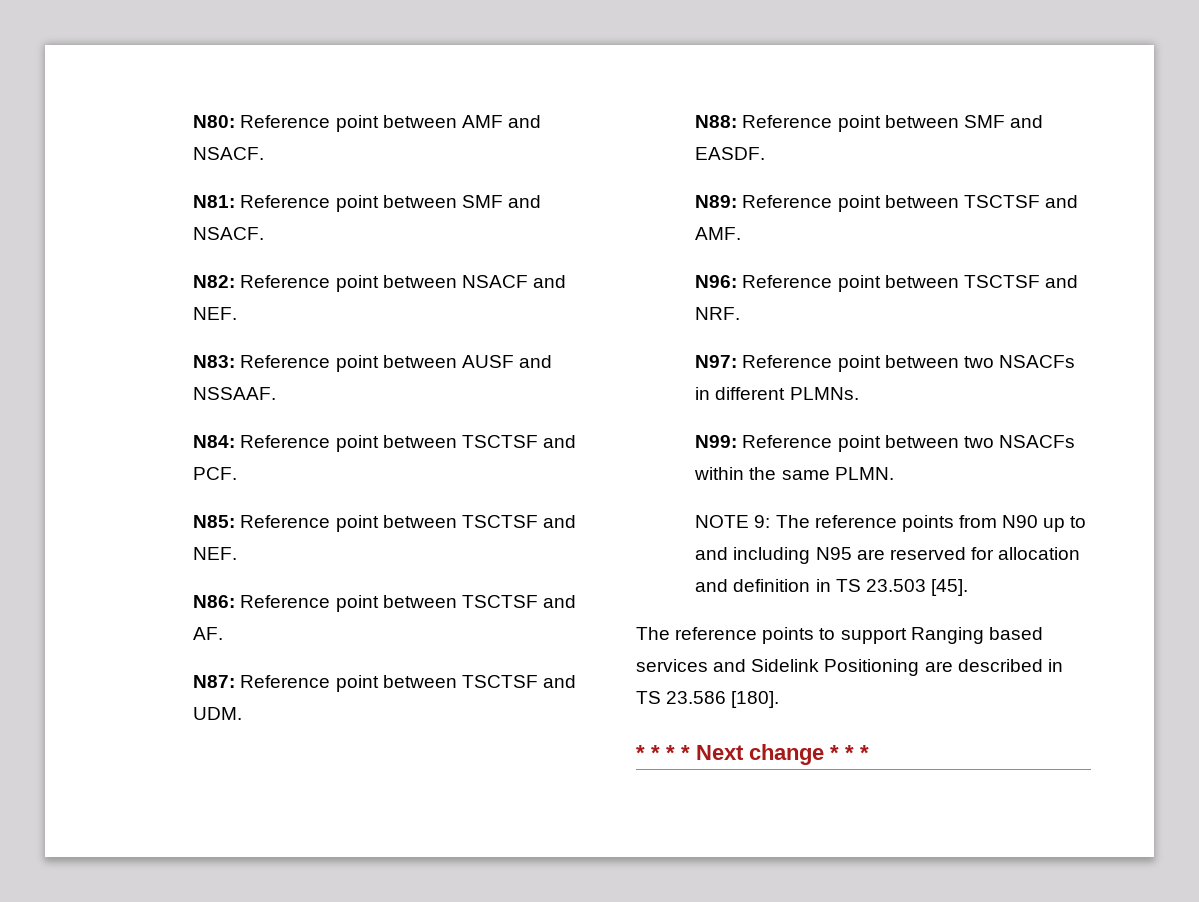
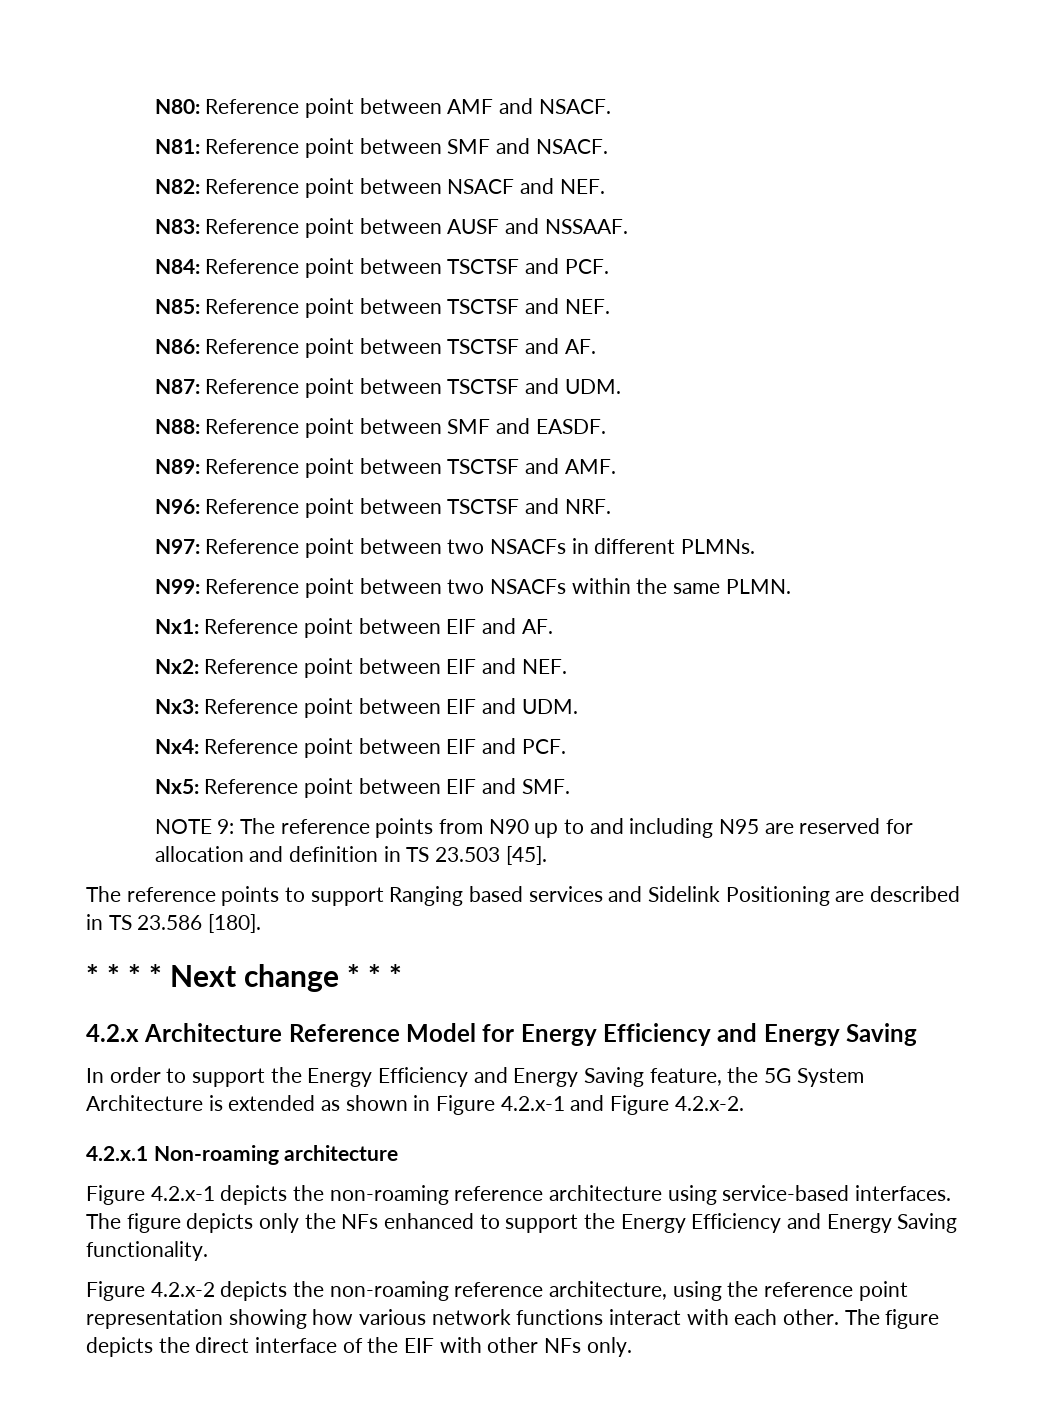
+ Nx1: Reference point between EIF and AF.
+ Nx2: Reference point between EIF and NEF.
+ Nx3: Reference point between EIF and UDM.
+ Nx4: Reference point between EIF and PCF.
+ Nx5: Reference point between EIF and SMF.
+ 4.2.x Architecture Reference Model for Energy Efficiency and Energy Saving
+ In order to support the Energy Efficiency and Energy Saving feature, the 5G System Architecture is extended as shown in Figure 4.2.x-1 and Figure 4.2.x-2.
+ 4.2.x.1 Non-roaming architecture
+ Figure 4.2.x-1 depicts the non-roaming reference architecture using service-based interfaces. The figure depicts only the NFs enhanced to support the Energy Efficiency and Energy Saving functionality.
+ Figure 4.2.x-2 depicts the non-roaming reference architecture, using the reference point representation showing how various network functions interact with each other. The figure depicts the direct interface of the EIF with other NFs only.

